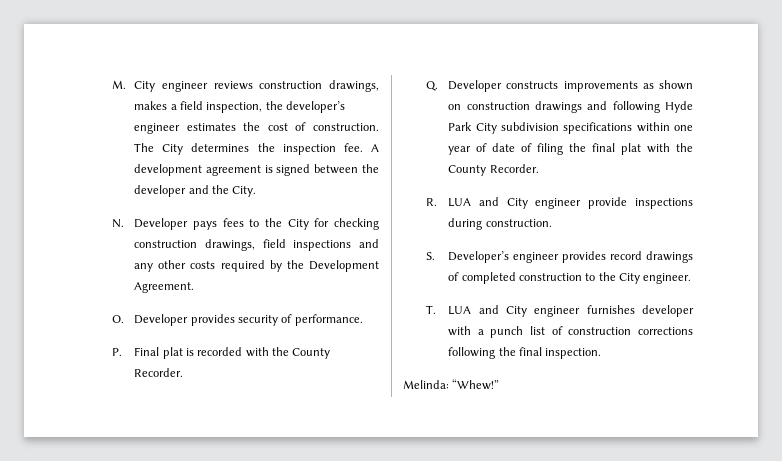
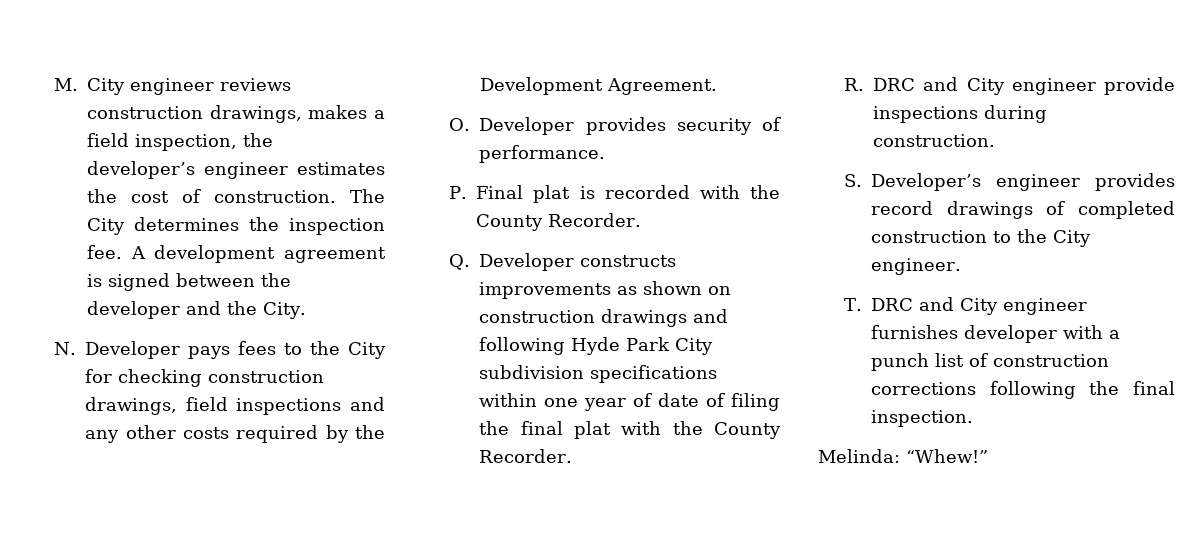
- R. LUA and City engineer provide inspections during construction.
+ R. DRC and City engineer provide inspections during construction.
- T. LUA and City engineer furnishes developer with a punch list of construction corrections following the final inspection.
+ T. DRC and City engineer furnishes developer with a punch list of construction corrections following the final inspection.

